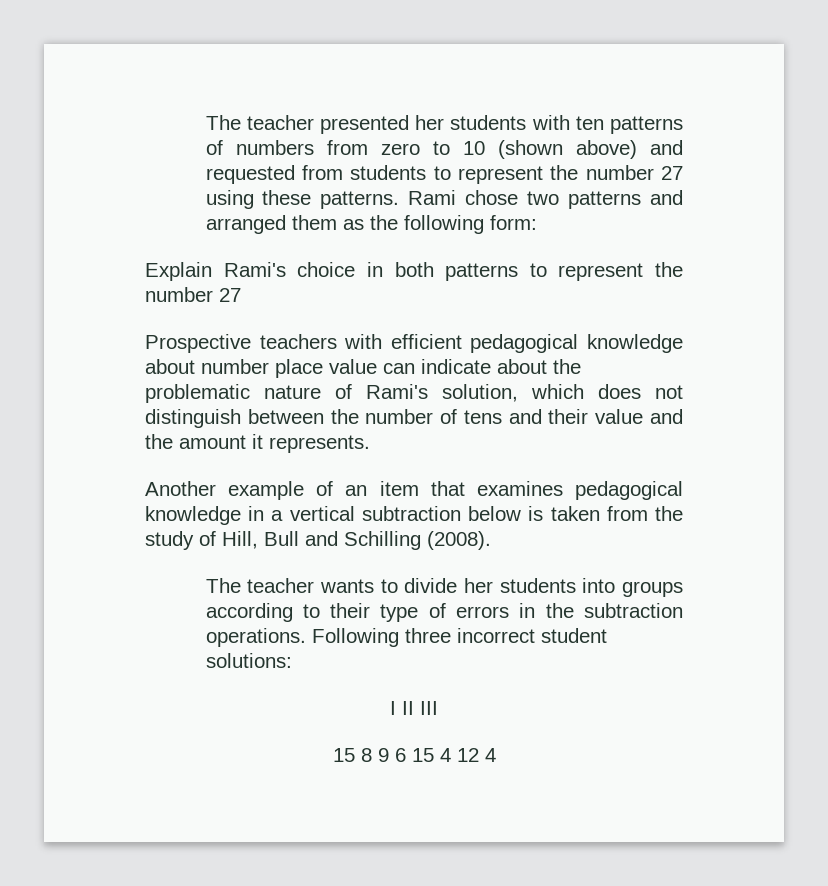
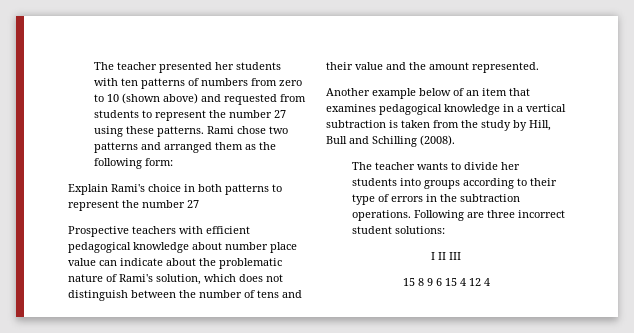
- Prospective teachers with efficient pedagogical knowledge about number place value can indicate about the problematic nature of Rami's solution, which does not distinguish between the number of tens and their value and the amount it represents.
+ Prospective teachers with efficient pedagogical knowledge about number place value can indicate about the problematic nature of Rami's solution, which does not distinguish between the number of tens and their value and the amount represented.
- Another example of an item that examines pedagogical knowledge in a vertical subtraction below is taken from the study of Hill, Bull and Schilling (2008).
+ Another example below of an item that examines pedagogical knowledge in a vertical subtraction is taken from the study by Hill, Bull and Schilling (2008).
- Following three incorrect student solutions:
+ Following are three incorrect student solutions:

